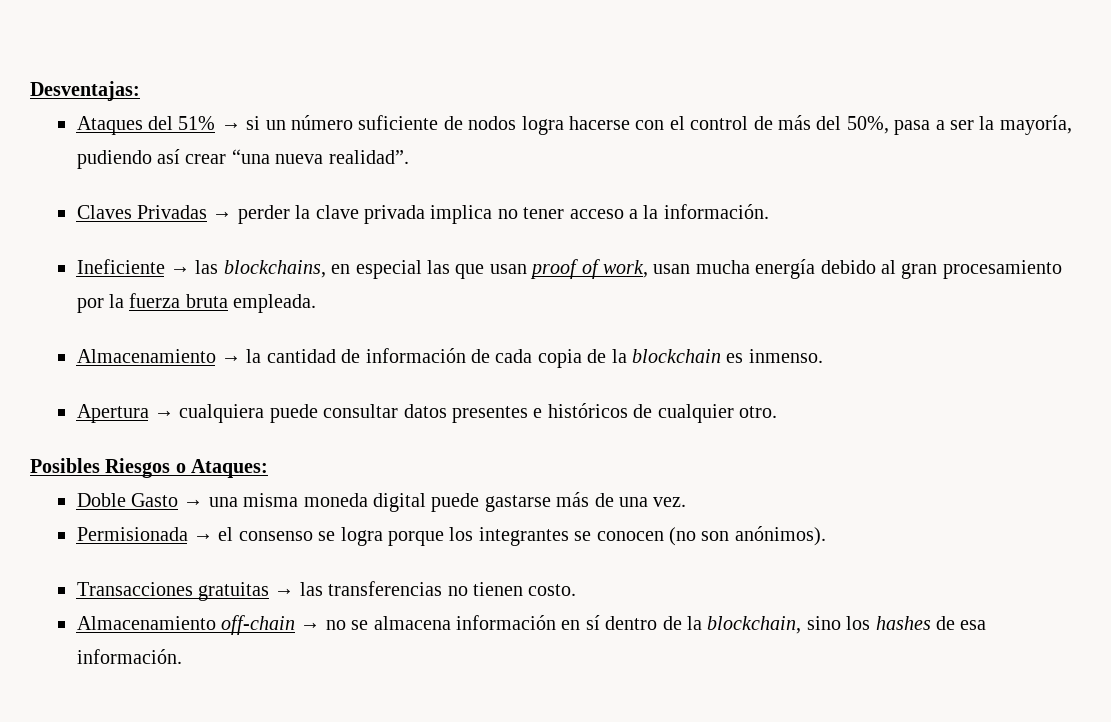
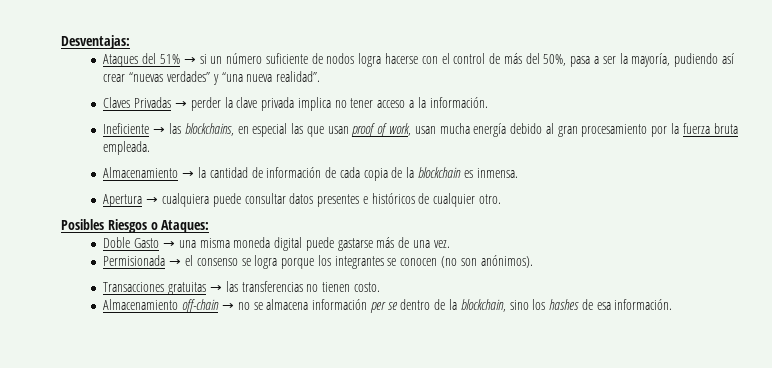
- Ataques del 51% → si un número suficiente de nodos logra hacerse con el control de más del 50%, pasa a ser la mayoría, pudiendo así crear “una nueva realidad”.
+ Ataques del 51% → si un número suficiente de nodos logra hacerse con el control de más del 50%, pasa a ser la mayoría, pudiendo así crear “nuevas verdades” y “una nueva realidad”.
- Almacenamiento → la cantidad de información de cada copia de la blockchain es inmenso.
+ Almacenamiento → la cantidad de información de cada copia de la blockchain es inmensa.
- Almacenamiento off-chain → no se almacena información en sí dentro de la blockchain, sino los hashes de esa información.
+ Almacenamiento off-chain → no se almacena información per se dentro de la blockchain, sino los hashes de esa información.

